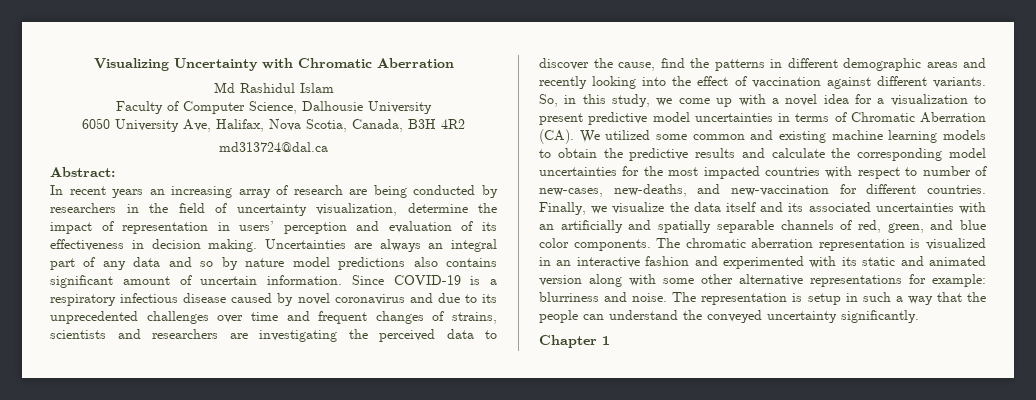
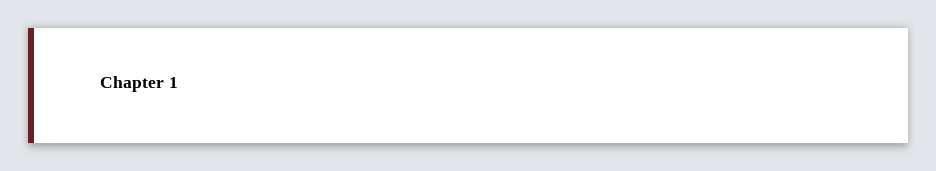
- Visualizing Uncertainty with Chromatic Aberration
- Md Rashidul Islam
- Faculty of Computer Science, Dalhousie University
- 6050 University Ave, Halifax, Nova Scotia, Canada, B3H 4R2
- md313724@dal.ca
- Abstract:
- In recent years an increasing array of research are being conducted by researchers in the field of uncertainty visualization, determine the impact of representation in users’ perception and evaluation of its effectiveness in decision making. Uncertainties are always an integral part of any data and so by nature model predictions also contains significant amount of uncertain information. Since COVID-19 is a respiratory infectious disease caused by novel coronavirus and due to its unprecedented challenges over time and frequent changes of strains, scientists and researchers are investigating the perceived data to discover the cause, find the patterns in different demographic areas and recently looking into the effect of vaccination against different variants. So, in this study, we come up with a novel idea for a visualization to present predictive model uncertainties in terms of Chromatic Aberration (CA). We utilized some common and existing machine learning models to obtain the predictive results and calculate the corresponding model uncertainties for the most impacted countries with respect to number of new-cases, new-deaths, and new-vaccination for different countries. Finally, we visualize the data itself and its associated uncertainties with an artificially and spatially separable channels of red, green, and blue color components. The chromatic aberration representation is visualized in an interactive fashion and experimented with its static and animated version along with some other alternative representations for example: blurriness and noise. The representation is setup in such a way that the people can understand the conveyed uncertainty significantly.

